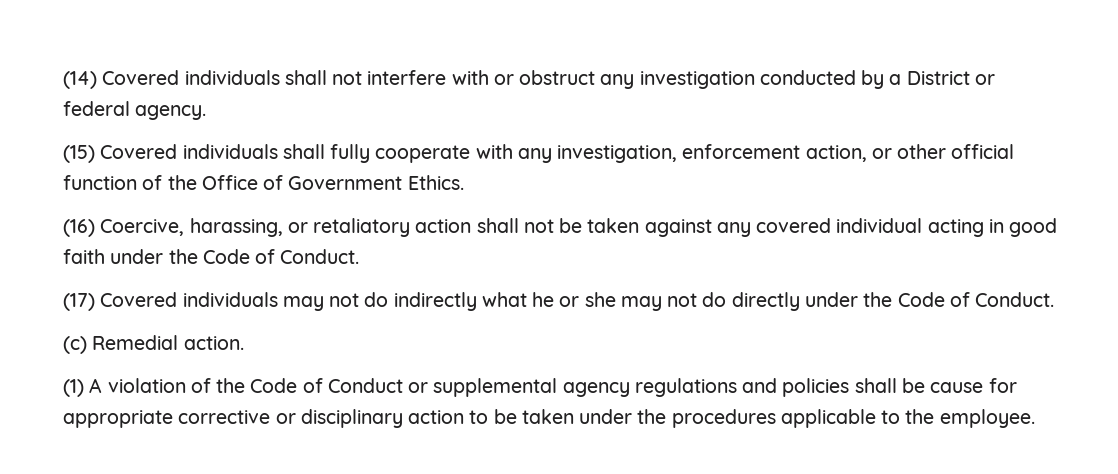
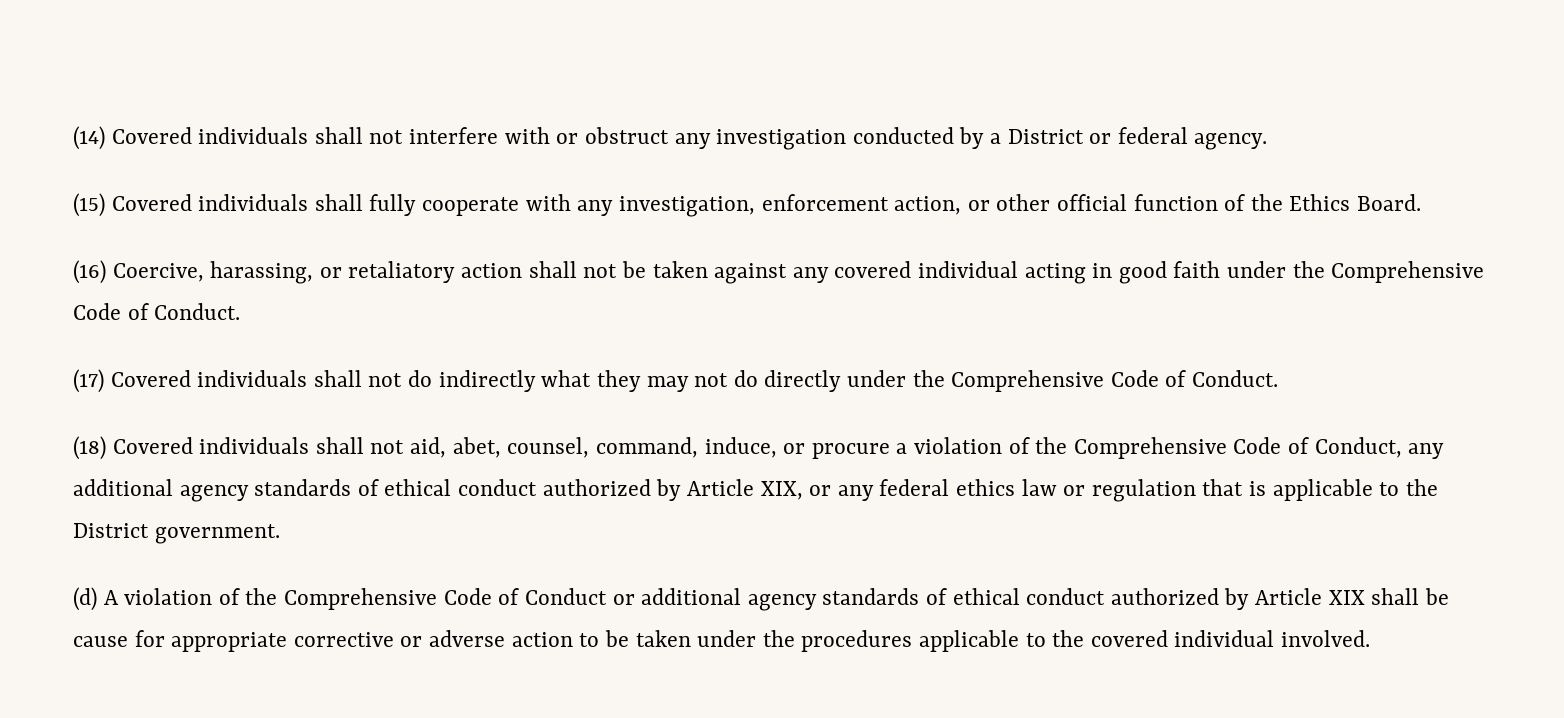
- (15) Covered individuals shall fully cooperate with any investigation, enforcement action, or other official function of the Office of Government Ethics.
+ (15) Covered individuals shall fully cooperate with any investigation, enforcement action, or other official function of the Ethics Board.
- (16) Coercive, harassing, or retaliatory action shall not be taken against any covered individual acting in good faith under the Code of Conduct.
+ (16) Coercive, harassing, or retaliatory action shall not be taken against any covered individual acting in good faith under the Comprehensive Code of Conduct.
- (17) Covered individuals may not do indirectly what he or she may not do directly under the Code of Conduct.
- (c) Remedial action.
- (1) A violation of the Code of Conduct or supplemental agency regulations and policies shall be cause for appropriate corrective or disciplinary action to be taken under the procedures applicable to the employee.
+ (17) Covered individuals shall not do indirectly what they may not do directly under the Comprehensive Code of Conduct.
+ (18) Covered individuals shall not aid, abet, counsel, command, induce, or procure a violation of the Comprehensive Code of Conduct, any additional agency standards of ethical conduct authorized by Article XIX, or any federal ethics law or regulation that is applicable to the District government.
+ (d) A violation of the Comprehensive Code of Conduct or additional agency standards of ethical conduct authorized by Article XIX shall be cause for appropriate corrective or adverse action to be taken under the procedures applicable to the covered individual involved.

